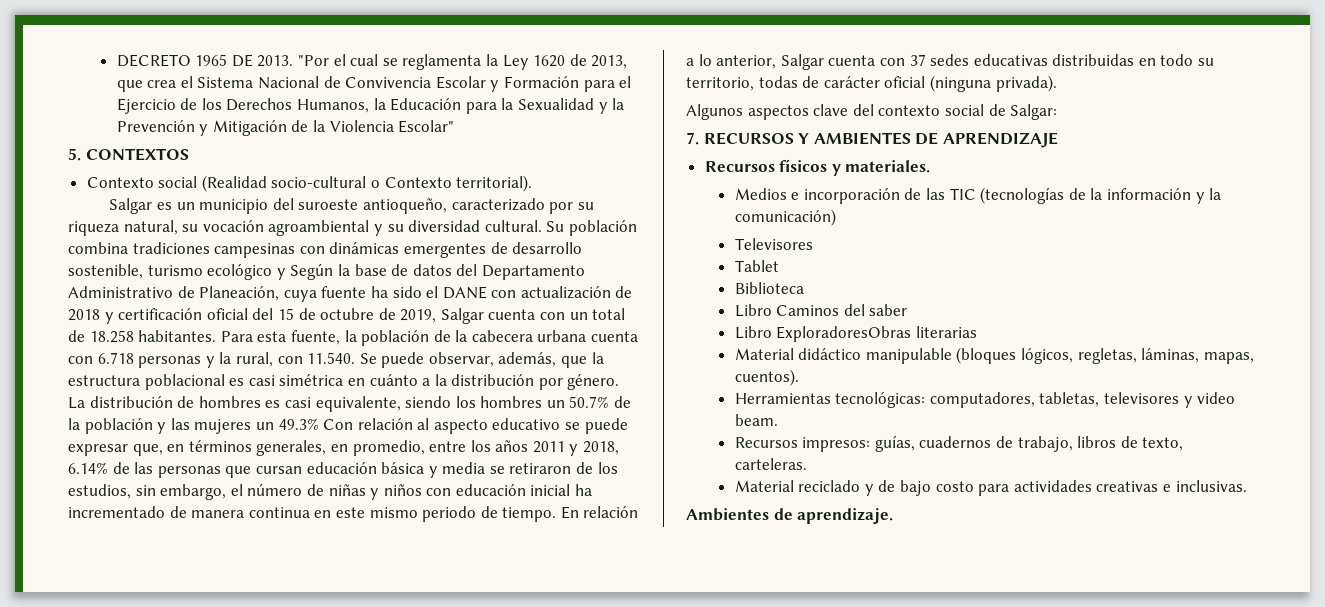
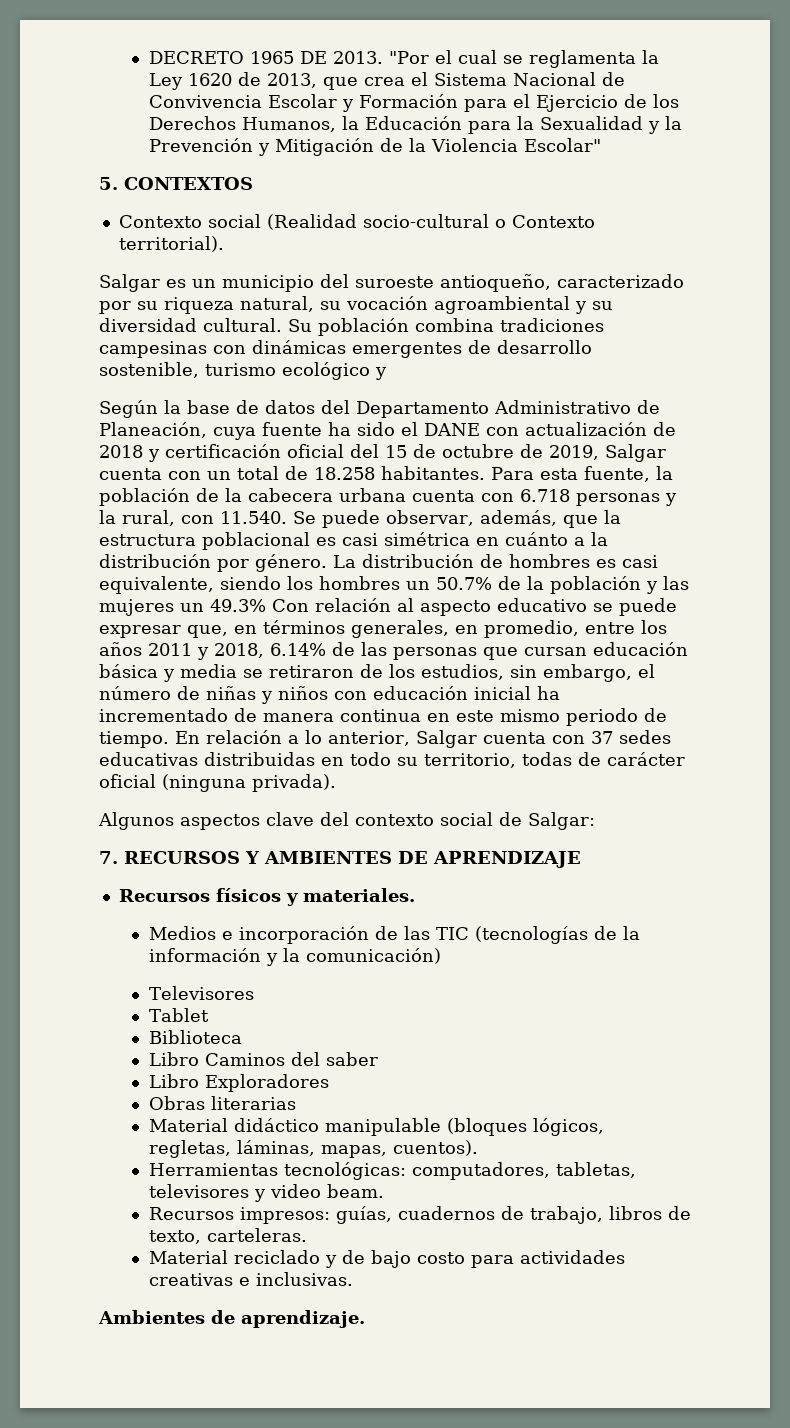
- Su población combina tradiciones campesinas con dinámicas emergentes de desarrollo sostenible, turismo ecológico y Según la base de datos del Departamento Administrativo de Planeación, cuya fuente ha sido el DANE con actualización de 2018 y certificación oficial del 15 de octubre de 2019, Salgar cuenta con un total de 18.258 habitantes.
+ Su población combina tradiciones campesinas con dinámicas emergentes de desarrollo sostenible, turismo ecológico y
+ Según la base de datos del Departamento Administrativo de Planeación, cuya fuente ha sido el DANE con actualización de 2018 y certificación oficial del 15 de octubre de 2019, Salgar cuenta con un total de 18.258 habitantes.
- Libro ExploradoresObras literarias
+ Libro Exploradores
+ Obras literarias

